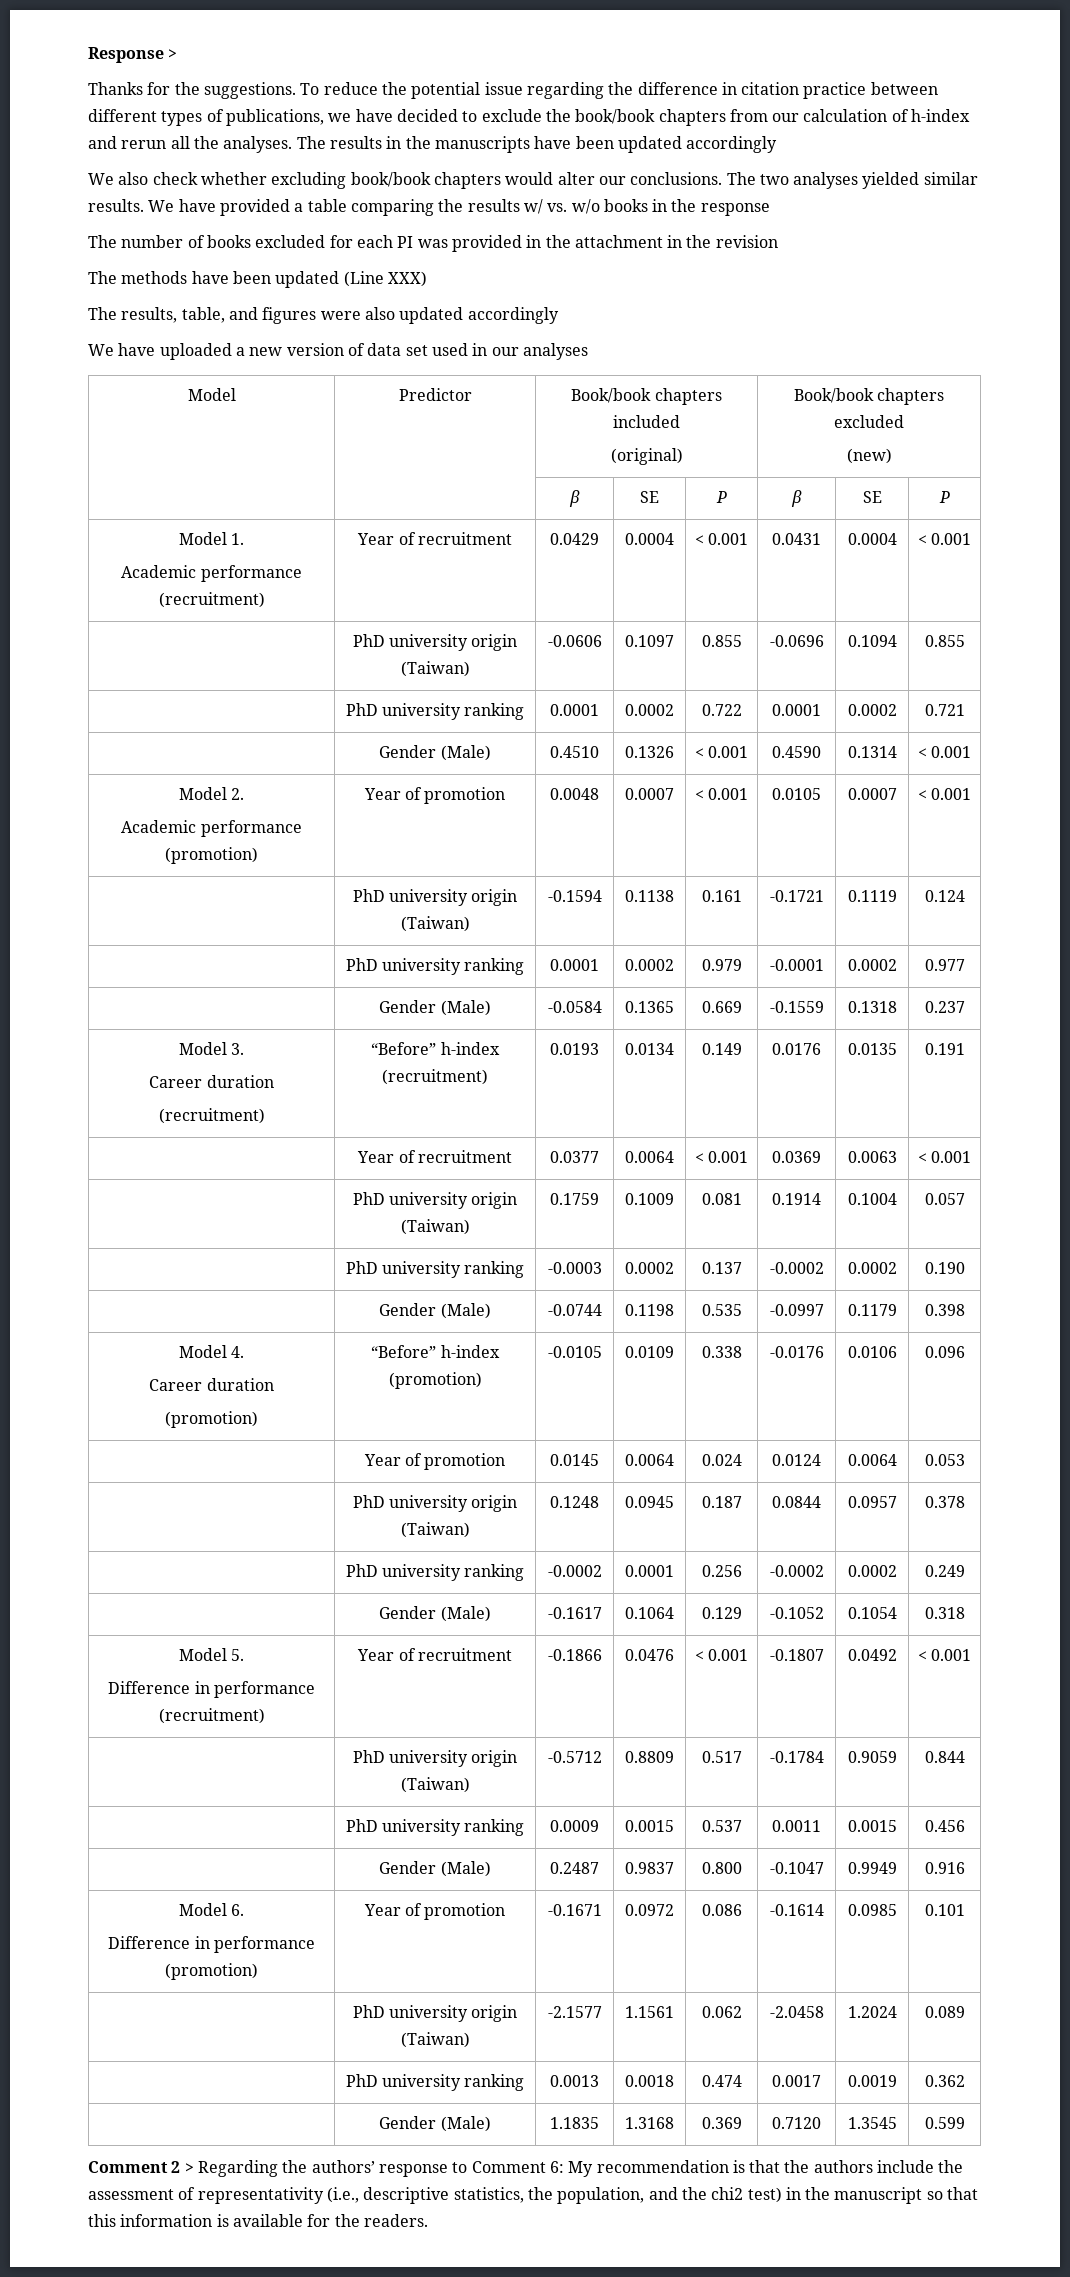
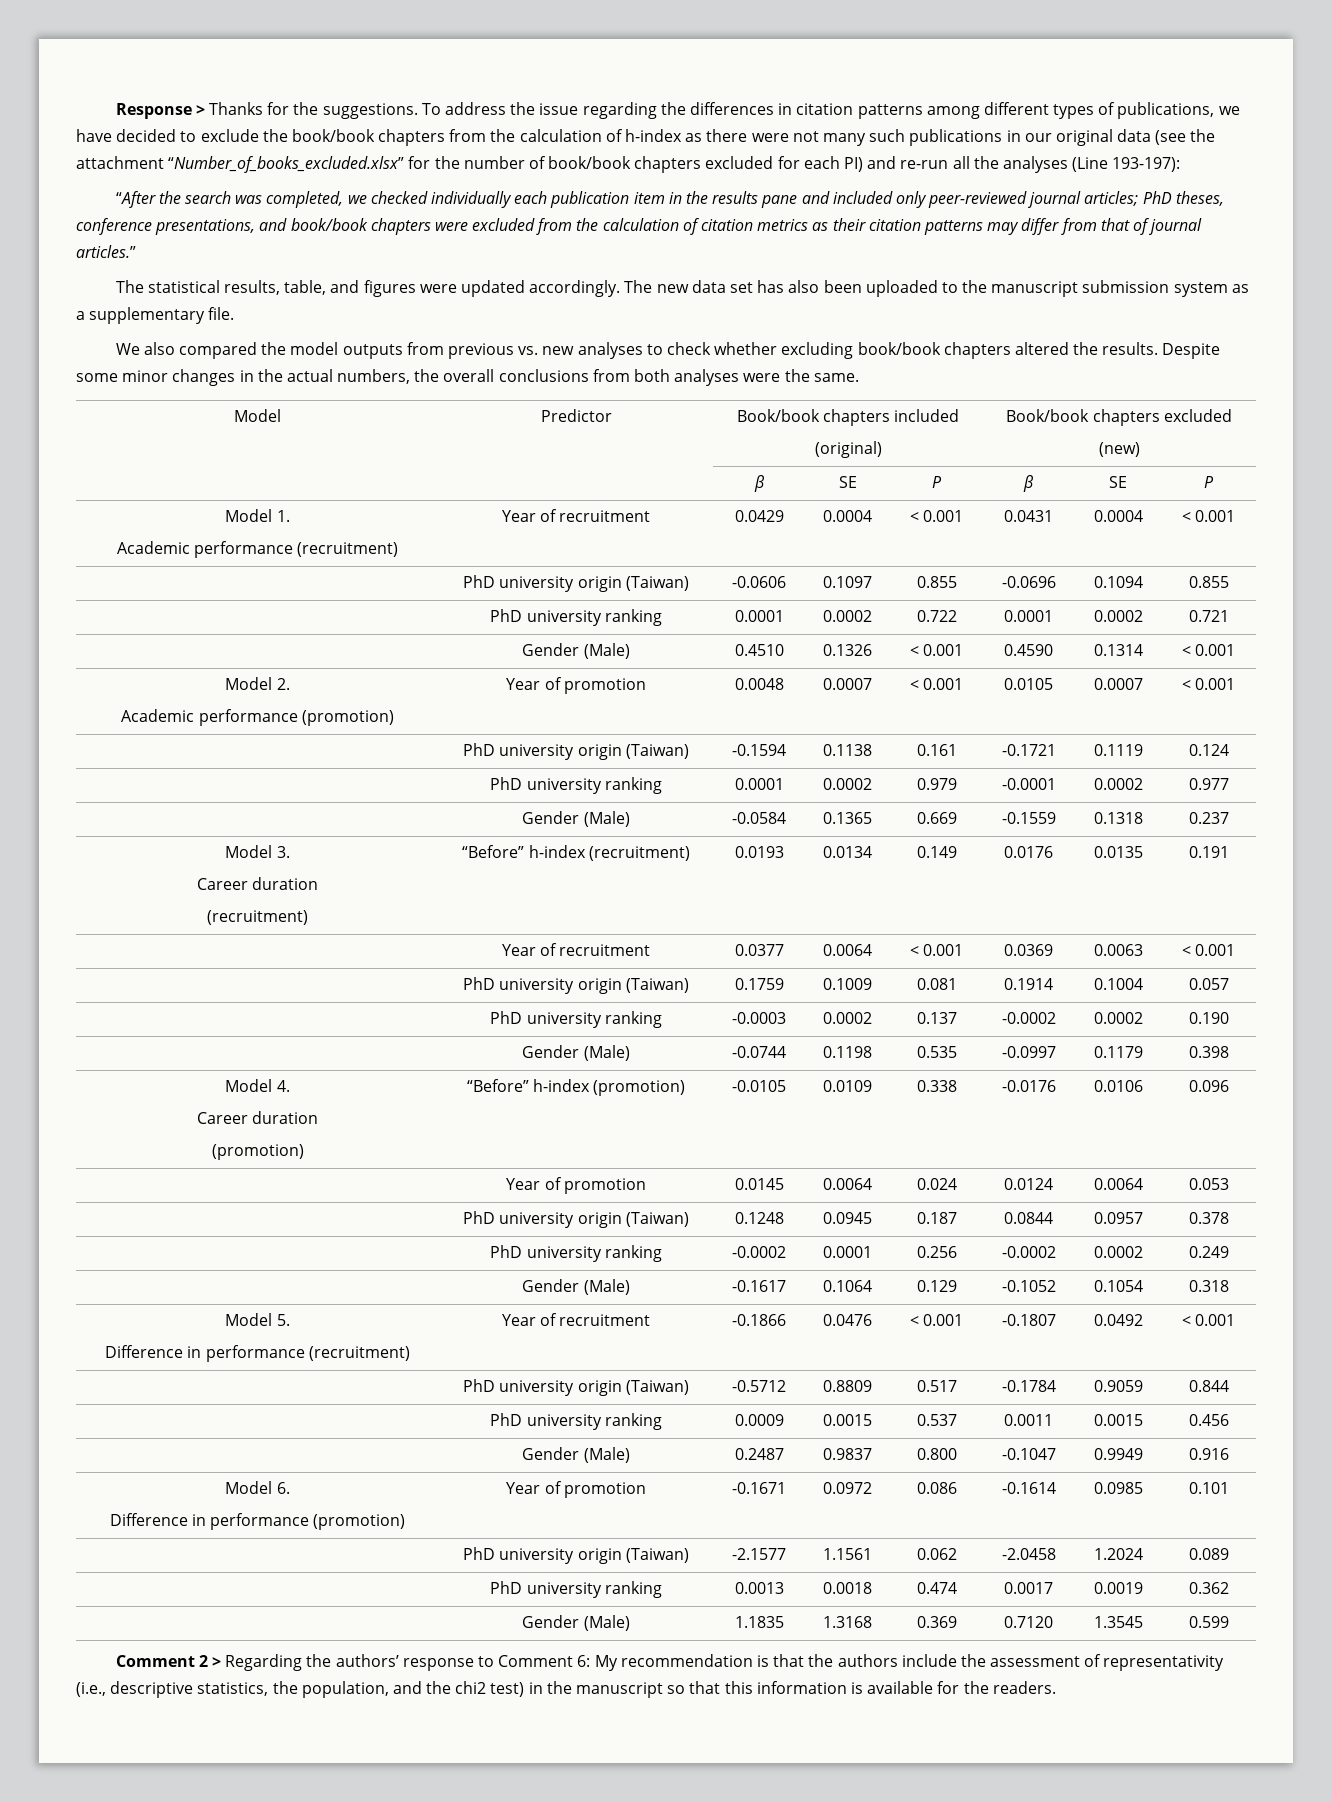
- Response >
- Thanks for the suggestions.
+ Response > Thanks for the suggestions.
- To reduce the potential issue regarding the difference in citation practice between different types of publications, we have decided to exclude the book/book chapters from our calculation of h-index and rerun all the analyses. The results in the manuscripts have been updated accordingly
- We also check whether excluding book/book chapters would alter our conclusions. The two analyses yielded similar results. We have provided a table comparing the results w/ vs. w/o books in the response
- The number of books excluded for each PI was provided in the attachment in the revision
- The methods have been updated (Line XXX)
- The results, table, and figures were also updated accordingly
- We have uploaded a new version of data set used in our analyses
+ To address the issue regarding the differences in citation patterns among different types of publications, we have decided to exclude the book/book chapters from the calculation of h-index as there were not many such publications in our original data (see the attachment “Number_of_books_excluded.xlsx” for the number of book/book chapters excluded for each PI) and re-run all the analyses (Line 193-197):
+ “After the search was completed, we checked individually each publication item in the results pane and included only peer-reviewed journal articles; PhD theses, conference presentations, and book/book chapters were excluded from the calculation of citation metrics as their citation patterns may differ from that of journal articles.”
+ The statistical results, table, and figures were updated accordingly. The new data set has also been uploaded to the manuscript submission system as a supplementary file.
+ We also compared the model outputs from previous vs. new analyses to check whether excluding book/book chapters altered the results. Despite some minor changes in the actual numbers, the overall conclusions from both analyses were the same.

